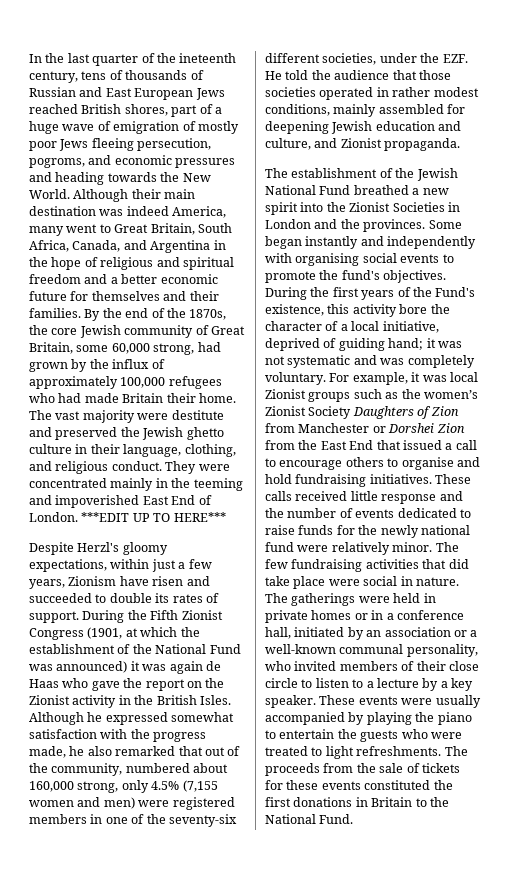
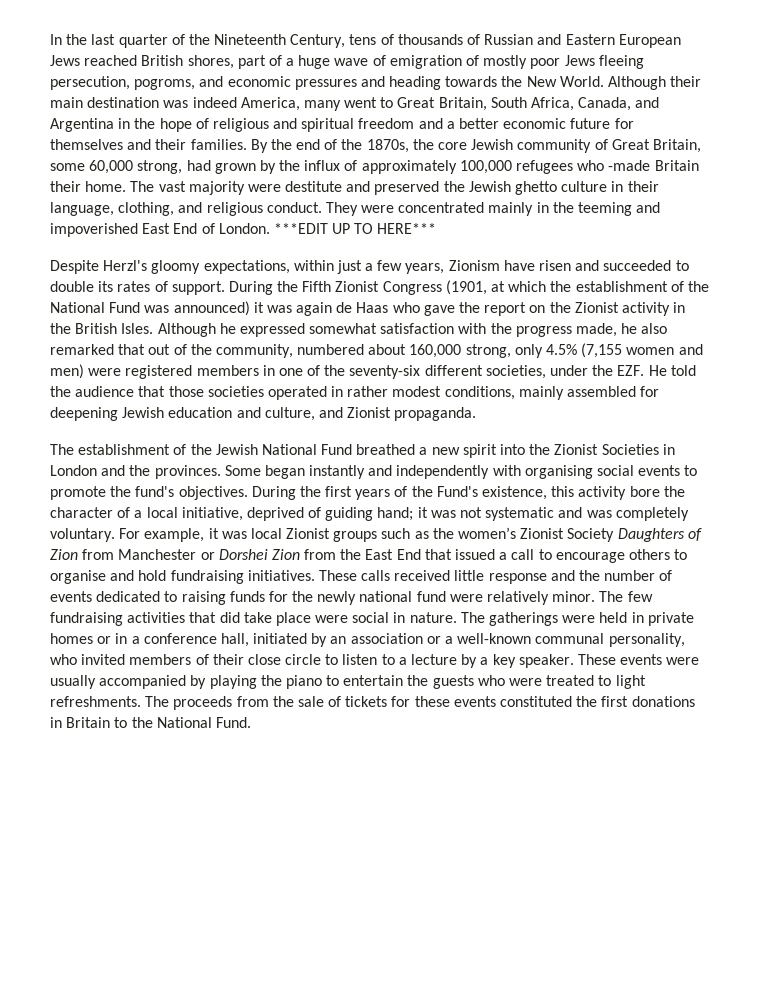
- In the last quarter of the ineteenth century, tens of thousands of Russian and East European Jews reached British shores, part of a huge wave of emigration of mostly poor Jews fleeing persecution, pogroms, and economic pressures and heading towards the New World.
+ In the last quarter of the Nineteenth Century, tens of thousands of Russian and Eastern European Jews reached British shores, part of a huge wave of emigration of mostly poor Jews fleeing persecution, pogroms, and economic pressures and heading towards the New World.
- By the end of the 1870s, the core Jewish community of Great Britain, some 60,000 strong, had grown by the influx of approximately 100,000 refugees who had made Britain their home.
+ By the end of the 1870s, the core Jewish community of Great Britain, some 60,000 strong, had grown by the influx of approximately 100,000 refugees who -made Britain their home.
- These calls received little response and the number of events dedicated to raise funds for the newly national fund were relatively minor.
+ These calls received little response and the number of events dedicated to raising funds for the newly national fund were relatively minor.

